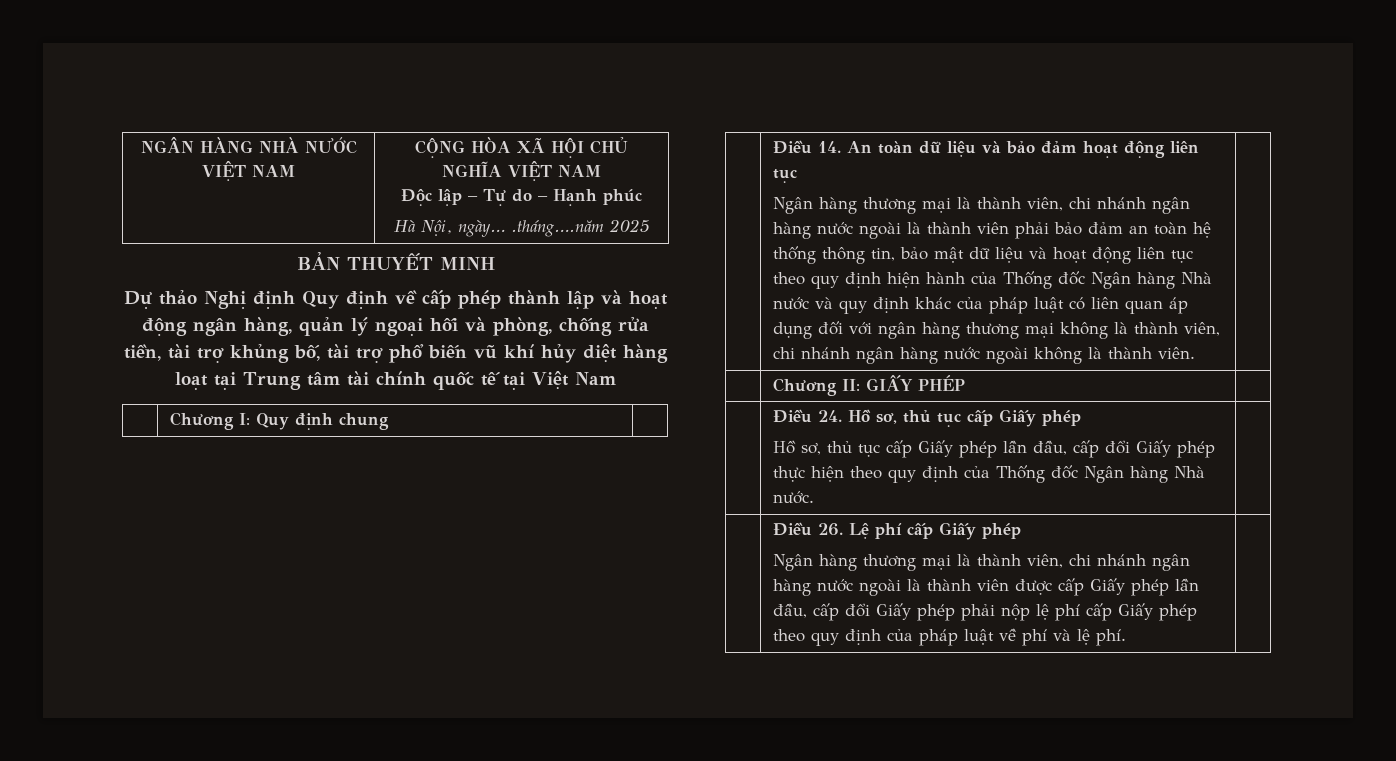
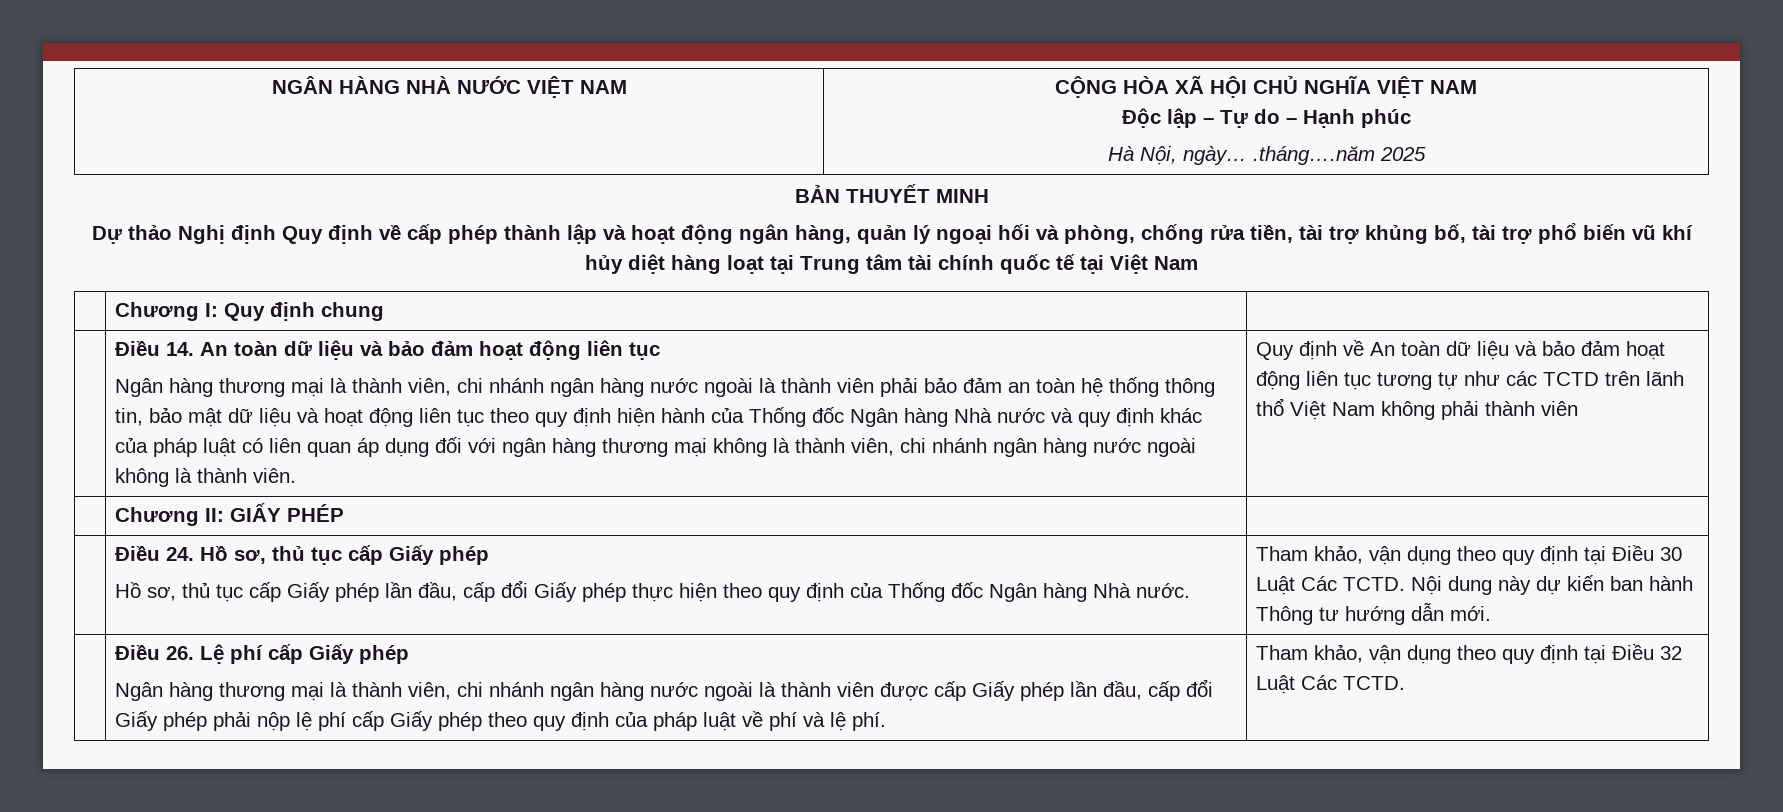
+ Quy định về An toàn dữ liệu và bảo đảm hoạt động liên tục tương tự như các TCTD trên lãnh thổ Việt Nam không phải thành viên
+ Tham khảo, vận dụng theo quy định tại Điều 30 Luật Các TCTD. Nội dung này dự kiến ban hành Thông tư hướng dẫn mới.
+ Tham khảo, vận dụng theo quy định tại Điều 32 Luật Các TCTD.

